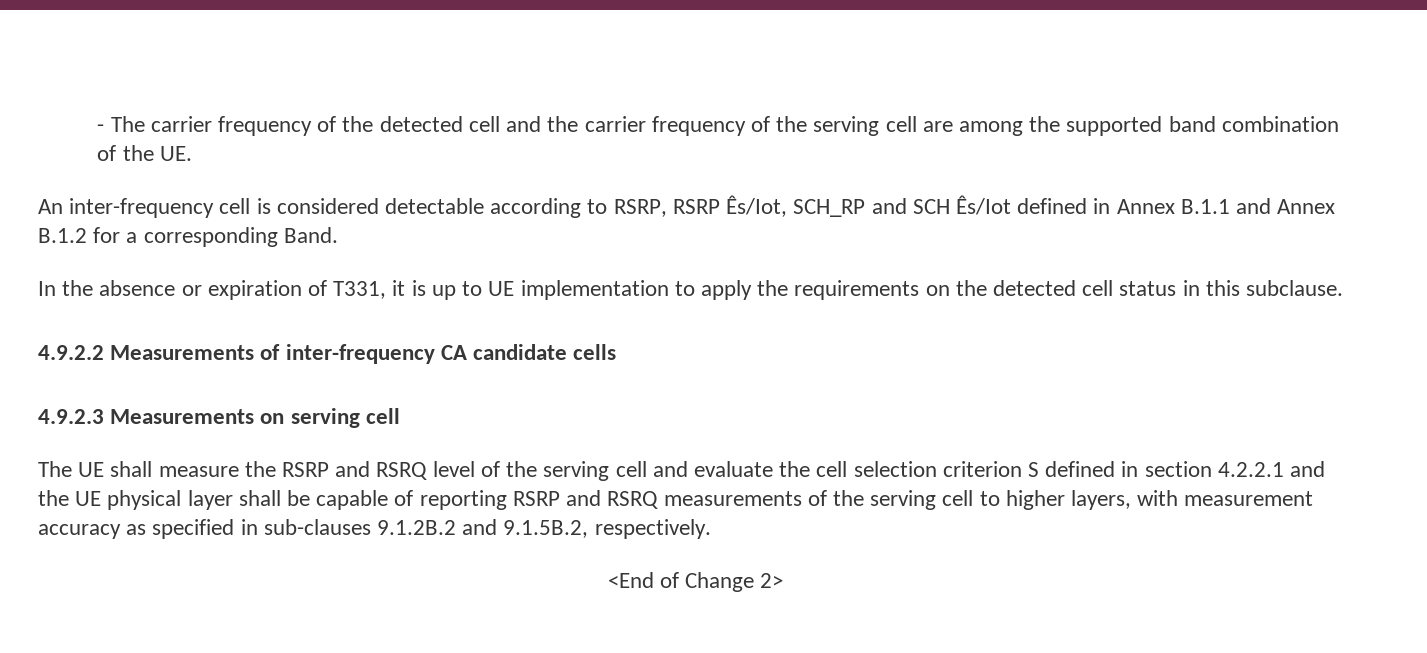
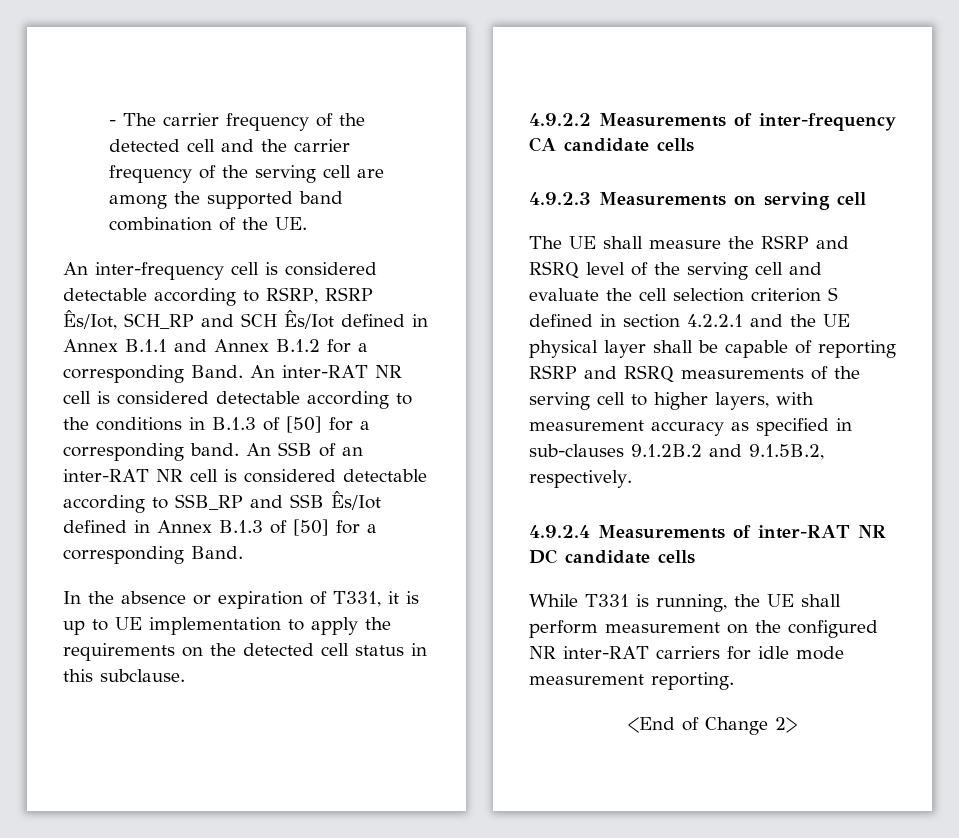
+ An inter-RAT NR cell is considered detectable according to the conditions in B.1.3 of [50] for a corresponding band. An SSB of an inter-RAT NR cell is considered detectable according to SSB_RP and SSB Ês/Iot defined in Annex B.1.3 of [50] for a corresponding Band.
+ 4.9.2.4 Measurements of inter-RAT NR DC candidate cells
+ While T331 is running, the UE shall perform measurement on the configured NR inter-RAT carriers for idle mode measurement reporting.

